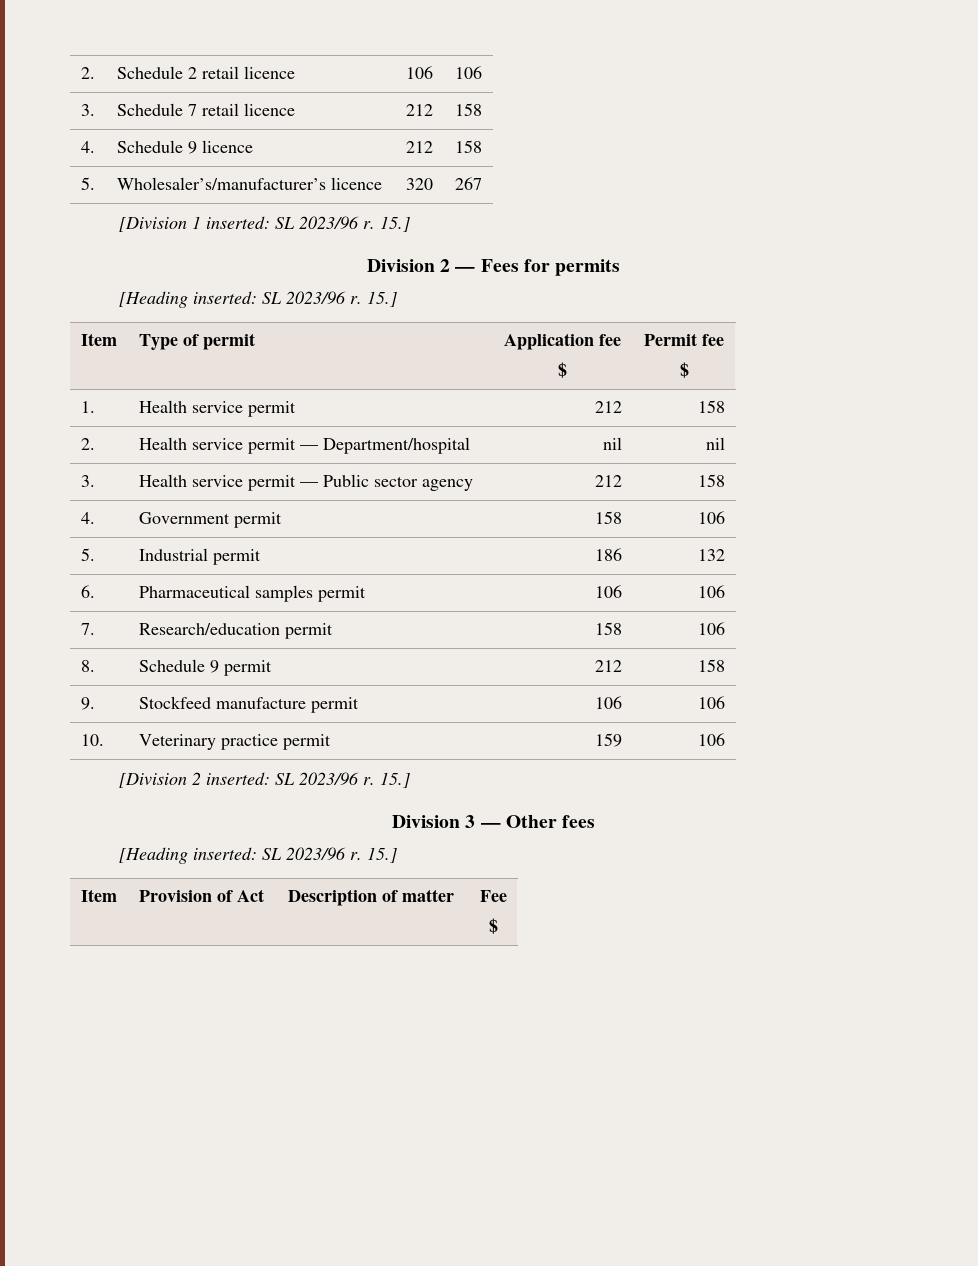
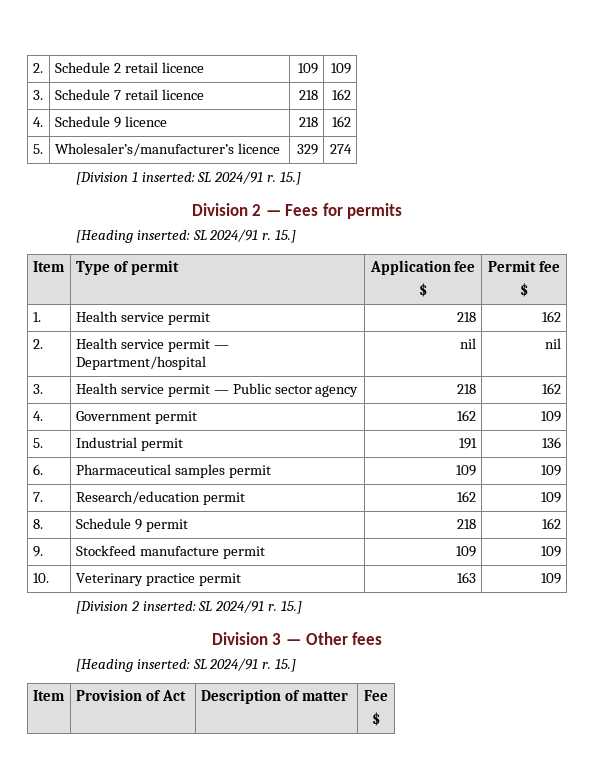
- 2. | Schedule 2 retail licence | 106 | 106
+ 2. | Schedule 2 retail licence | 109 | 109
- 3. | Schedule 7 retail licence | 212 | 158
+ 3. | Schedule 7 retail licence | 218 | 162
- 4. | Schedule 9 licence | 212 | 158
+ 4. | Schedule 9 licence | 218 | 162
- 5. | Wholesaler’s/manufacturer’s licence | 320 | 267
+ 5. | Wholesaler’s/manufacturer’s licence | 329 | 274
- [Division 1 inserted: SL 2023/96 r.
+ [Division 1 inserted: SL 2024/91 r.
  Division 2 — Fees for permits
- [Heading inserted: SL 2023/96 r.
+ [Heading inserted: SL 2024/91 r.
- 1. | Health service permit | 212 | 158
+ 1. | Health service permit | 218 | 162
- 3. | Health service permit — Public sector agency | 212 | 158
+ 3. | Health service permit — Public sector agency | 218 | 162
- 4. | Government permit | 158 | 106
+ 4. | Government permit | 162 | 109
- 5. | Industrial permit | 186 | 132
+ 5. | Industrial permit | 191 | 136
- 6. | Pharmaceutical samples permit | 106 | 106
+ 6. | Pharmaceutical samples permit | 109 | 109
- 7. | Research/education permit | 158 | 106
+ 7. | Research/education permit | 162 | 109
- 8. | Schedule 9 permit | 212 | 158
+ 8. | Schedule 9 permit | 218 | 162
- 9. | Stockfeed manufacture permit | 106 | 106
+ 9. | Stockfeed manufacture permit | 109 | 109
- 10. | Veterinary practice permit | 159 | 106
+ 10. | Veterinary practice permit | 163 | 109
- [Division 2 inserted: SL 2023/96 r.
+ [Division 2 inserted: SL 2024/91 r.
  Division 3 — Other fees
- [Heading inserted: SL 2023/96 r.
+ [Heading inserted: SL 2024/91 r.

